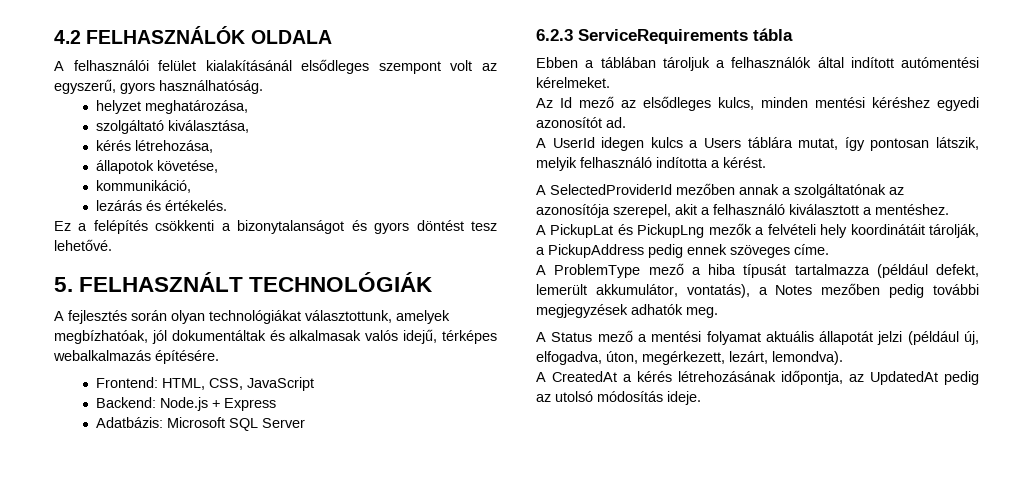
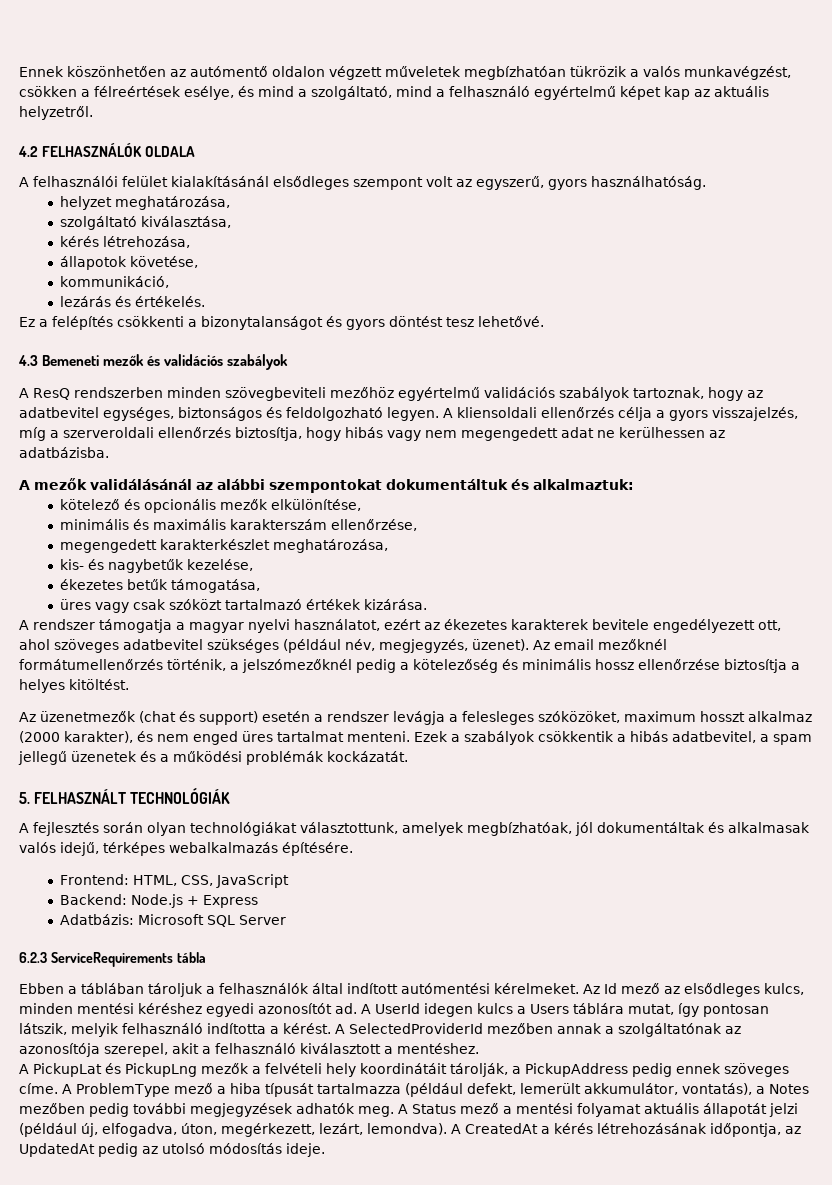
+ Ennek köszönhetően az autómentő oldalon végzett műveletek megbízhatóan tükrözik a valós munkavégzést, csökken a félreértések esélye, és mind a szolgáltató, mind a felhasználó egyértelmű képet kap az aktuális helyzetről.
+ 4.3 Bemeneti mezők és validációs szabályok
+ A ResQ rendszerben minden szövegbeviteli mezőhöz egyértelmű validációs szabályok tartoznak, hogy az adatbevitel egységes, biztonságos és feldolgozható legyen. A kliensoldali ellenőrzés célja a gyors visszajelzés, míg a szerveroldali ellenőrzés biztosítja, hogy hibás vagy nem megengedett adat ne kerülhessen az adatbázisba.
+ A mezők validálásánál az alábbi szempontokat dokumentáltuk és alkalmaztuk:
+ kötelező és opcionális mezők elkülönítése,
+ minimális és maximális karakterszám ellenőrzése,
+ megengedett karakterkészlet meghatározása,
+ kis- és nagybetűk kezelése,
+ ékezetes betűk támogatása,
+ üres vagy csak szóközt tartalmazó értékek kizárása.
+ A rendszer támogatja a magyar nyelvi használatot, ezért az ékezetes karakterek bevitele engedélyezett ott, ahol szöveges adatbevitel szükséges (például név, megjegyzés, üzenet). Az email mezőknél formátumellenőrzés történik, a jelszómezőknél pedig a kötelezőség és minimális hossz ellenőrzése biztosítja a helyes kitöltést.
+ Az üzenetmezők (chat és support) esetén a rendszer levágja a felesleges szóközöket, maximum hosszt alkalmaz (2000 karakter), és nem enged üres tartalmat menteni. Ezek a szabályok csökkentik a hibás adatbevitel, a spam jellegű üzenetek és a működési problémák kockázatát.
- Ebben a táblában tároljuk a felhasználók által indított autómentési kérelmeket.
- Az Id mező az elsődleges kulcs, minden mentési kéréshez egyedi azonosítót ad.
- A UserId idegen kulcs a Users táblára mutat, így pontosan látszik, melyik felhasználó indította a kérést.
- A SelectedProviderId mezőben annak a szolgáltatónak az azonosítója szerepel, akit a felhasználó kiválasztott a mentéshez.
+ Ebben a táblában tároljuk a felhasználók által indított autómentési kérelmeket. Az Id mező az elsődleges kulcs, minden mentési kéréshez egyedi azonosítót ad. A UserId idegen kulcs a Users táblára mutat, így pontosan látszik, melyik felhasználó indította a kérést. A SelectedProviderId mezőben annak a szolgáltatónak az azonosítója szerepel, akit a felhasználó kiválasztott a mentéshez.
- A PickupLat és PickupLng mezők a felvételi hely koordinátáit tárolják, a PickupAddress pedig ennek szöveges címe.
- A ProblemType mező a hiba típusát tartalmazza (például defekt, lemerült akkumulátor, vontatás), a Notes mezőben pedig további megjegyzések adhatók meg.
- A Status mező a mentési folyamat aktuális állapotát jelzi (például új, elfogadva, úton, megérkezett, lezárt, lemondva).
- A CreatedAt a kérés létrehozásának időpontja, az UpdatedAt pedig az utolsó módosítás ideje.
+ A PickupLat és PickupLng mezők a felvételi hely koordinátáit tárolják, a PickupAddress pedig ennek szöveges címe. A ProblemType mező a hiba típusát tartalmazza (például defekt, lemerült akkumulátor, vontatás), a Notes mezőben pedig további megjegyzések adhatók meg. A Status mező a mentési folyamat aktuális állapotát jelzi (például új, elfogadva, úton, megérkezett, lezárt, lemondva). A CreatedAt a kérés létrehozásának időpontja, az UpdatedAt pedig az utolsó módosítás ideje.

